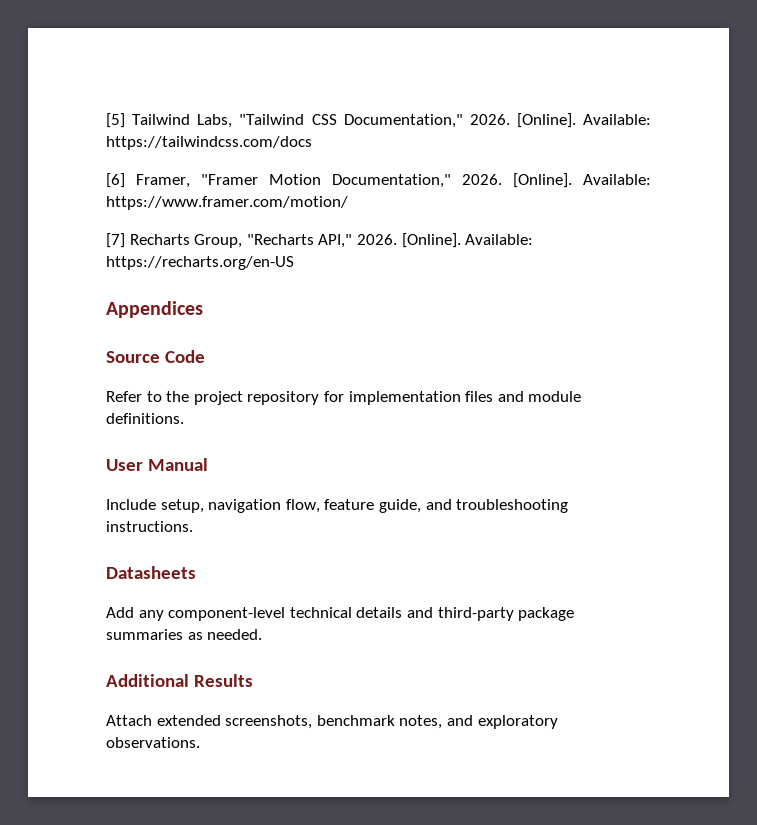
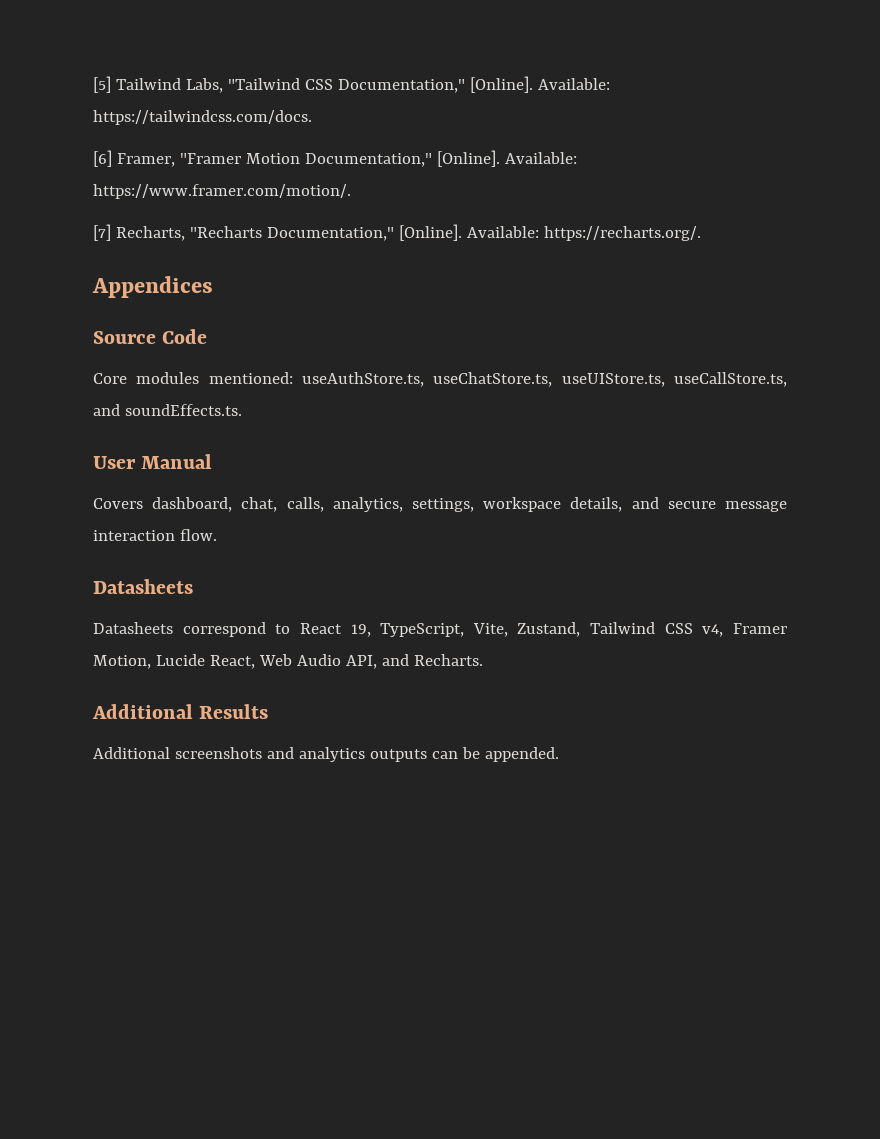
- [5] Tailwind Labs, "Tailwind CSS Documentation," 2026. [Online]. Available: https://tailwindcss.com/docs
+ [5] Tailwind Labs, "Tailwind CSS Documentation," [Online]. Available: https://tailwindcss.com/docs.
- [6] Framer, "Framer Motion Documentation," 2026. [Online]. Available: https://www.framer.com/motion/
+ [6] Framer, "Framer Motion Documentation," [Online]. Available: https://www.framer.com/motion/.
- [7] Recharts Group, "Recharts API," 2026. [Online]. Available: https://recharts.org/en-US
+ [7] Recharts, "Recharts Documentation," [Online]. Available: https://recharts.org/.
- Refer to the project repository for implementation files and module definitions.
+ Core modules mentioned: useAuthStore.ts, useChatStore.ts, useUIStore.ts, useCallStore.ts, and soundEffects.ts.
  User Manual
- Include setup, navigation flow, feature guide, and troubleshooting instructions.
+ Covers dashboard, chat, calls, analytics, settings, workspace details, and secure message interaction flow.
  Datasheets
- Add any component-level technical details and third-party package summaries as needed.
+ Datasheets correspond to React 19, TypeScript, Vite, Zustand, Tailwind CSS v4, Framer Motion, Lucide React, Web Audio API, and Recharts.
  Additional Results
- Attach extended screenshots, benchmark notes, and exploratory observations.
+ Additional screenshots and analytics outputs can be appended.

